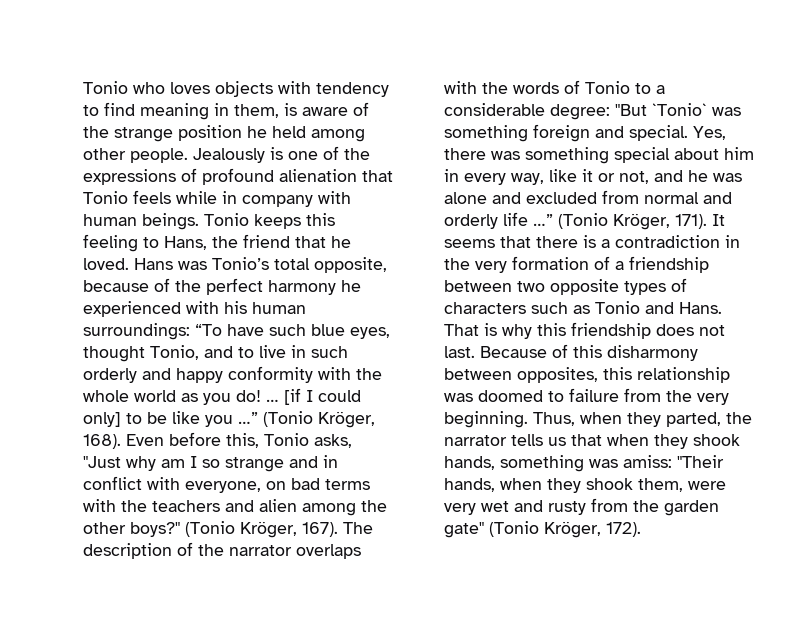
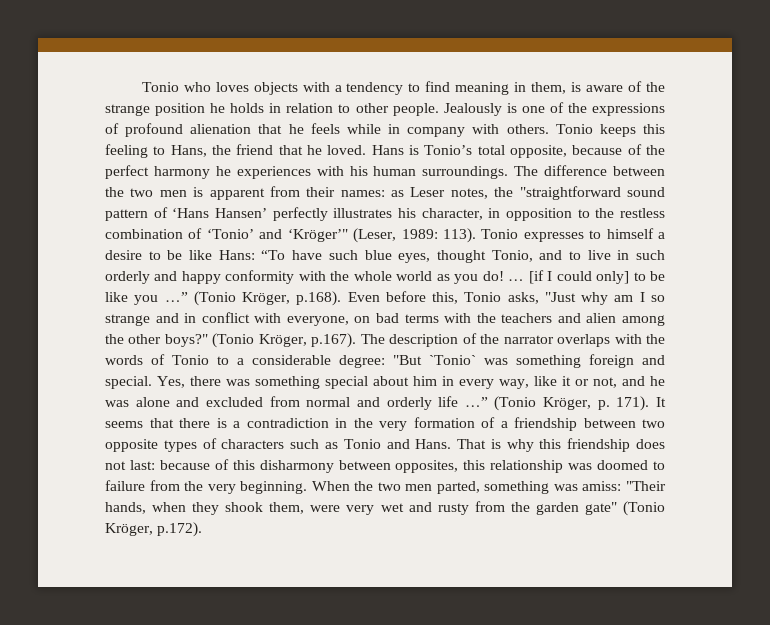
- Tonio who loves objects with tendency to find meaning in them, is aware of the strange position he held among other people.
+ Tonio who loves objects with a tendency to find meaning in them, is aware of the strange position he holds in relation to other people.
- Jealously is one of the expressions of profound alienation that Tonio feels while in company with human beings.
+ Jealously is one of the expressions of profound alienation that he feels while in company with others.
- Hans was Tonio’s total opposite, because of the perfect harmony he experienced with his human surroundings: “To have such blue eyes, thought Tonio, and to live in such orderly and happy conformity with the whole world as you do!
+ Hans is Tonio’s total opposite, because of the perfect harmony he experiences with his human surroundings. The difference between the two men is apparent from their names: as Leser notes, the "straightforward sound pattern of ‘Hans Hansen’ perfectly illustrates his character, in opposition to the restless combination of ‘Tonio’ and ‘Kröger’" (Leser, 1989: 113). Tonio expresses to himself a desire to be like Hans: “To have such blue eyes, thought Tonio, and to live in such orderly and happy conformity with the whole world as you do!
- (Tonio Kröger, 168). Even before this, Tonio asks, "Just why am I so strange and in conflict with everyone, on bad terms with the teachers and alien among the other boys?"
+ (Tonio Kröger, p.168). Even before this, Tonio asks, "Just why am I so strange and in conflict with everyone, on bad terms with the teachers and alien among the other boys?"
- (Tonio Kröger, 167). The description of the narrator overlaps with the words of Tonio to a considerable degree: "But `Tonio` was something foreign and special.
+ (Tonio Kröger, p.167). The description of the narrator overlaps with the words of Tonio to a considerable degree: "But `Tonio` was something foreign and special.
- (Tonio Kröger, 171).
+ (Tonio Kröger, p. 171).
- That is why this friendship does not last. Because of this disharmony between opposites, this relationship was doomed to failure from the very beginning.
+ That is why this friendship does not last: because of this disharmony between opposites, this relationship was doomed to failure from the very beginning.
- Thus, when they parted, the narrator tells us that when they shook hands, something was amiss: "Their hands, when they shook them, were very wet and rusty from the garden gate" (Tonio Kröger, 172).
+ When the two men parted, something was amiss: "Their hands, when they shook them, were very wet and rusty from the garden gate" (Tonio Kröger, p.172).

